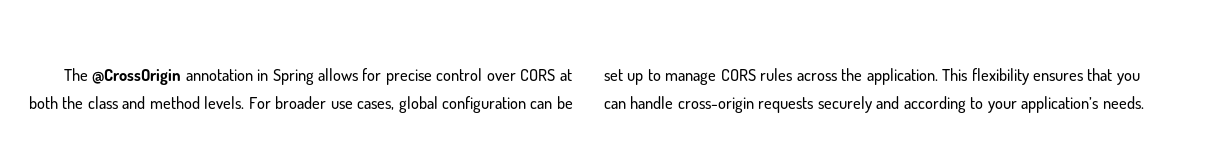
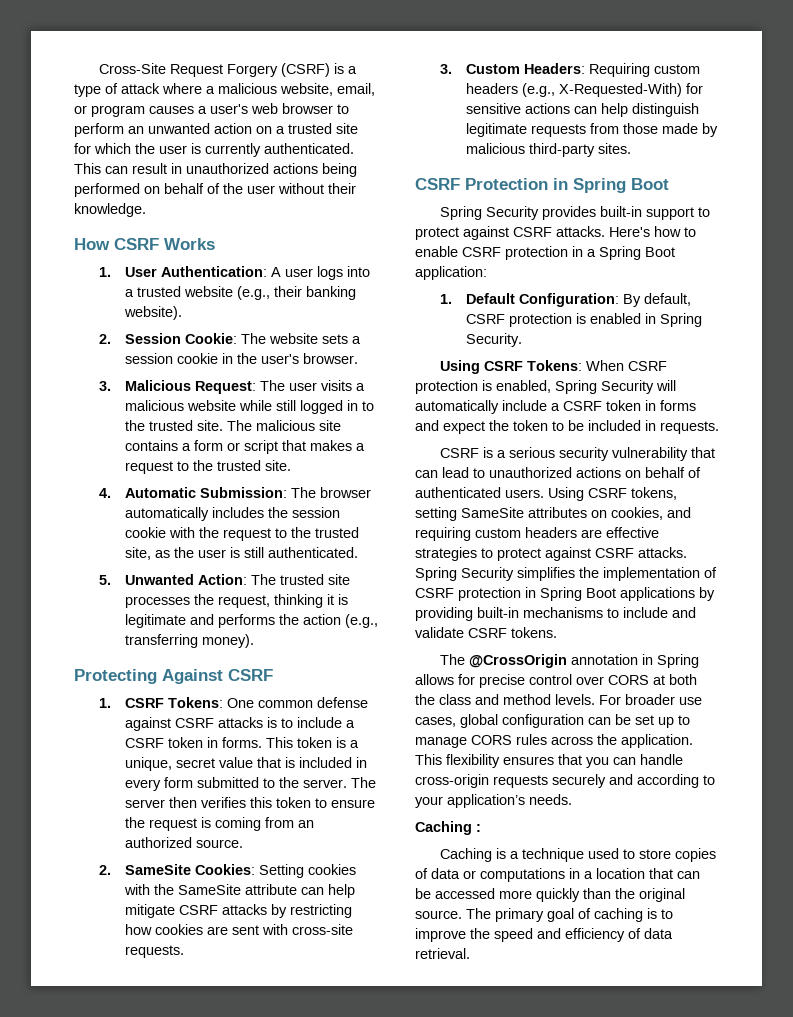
+ Cross-Site Request Forgery (CSRF) is a type of attack where a malicious website, email, or program causes a user's web browser to perform an unwanted action on a trusted site for which the user is currently authenticated. This can result in unauthorized actions being performed on behalf of the user without their knowledge.
+ How CSRF Works
+ 1. User Authentication: A user logs into a trusted website (e.g., their banking website).
+ 2. Session Cookie: The website sets a session cookie in the user's browser.
+ 3. Malicious Request: The user visits a malicious website while still logged in to the trusted site. The malicious site contains a form or script that makes a request to the trusted site.
+ 4. Automatic Submission: The browser automatically includes the session cookie with the request to the trusted site, as the user is still authenticated.
+ 5. Unwanted Action: The trusted site processes the request, thinking it is legitimate and performs the action (e.g., transferring money).
+ Protecting Against CSRF
+ 1. CSRF Tokens: One common defense against CSRF attacks is to include a CSRF token in forms. This token is a unique, secret value that is included in every form submitted to the server. The server then verifies this token to ensure the request is coming from an authorized source.
+ 2. SameSite Cookies: Setting cookies with the SameSite attribute can help mitigate CSRF attacks by restricting how cookies are sent with cross-site requests.
+ 3. Custom Headers: Requiring custom headers (e.g., X-Requested-With) for sensitive actions can help distinguish legitimate requests from those made by malicious third-party sites.
+ CSRF Protection in Spring Boot
+ Spring Security provides built-in support to protect against CSRF attacks. Here's how to enable CSRF protection in a Spring Boot application:
+ 1. Default Configuration: By default, CSRF protection is enabled in Spring Security.
+ Using CSRF Tokens: When CSRF protection is enabled, Spring Security will automatically include a CSRF token in forms and expect the token to be included in requests.
+ CSRF is a serious security vulnerability that can lead to unauthorized actions on behalf of authenticated users. Using CSRF tokens, setting SameSite attributes on cookies, and requiring custom headers are effective strategies to protect against CSRF attacks. Spring Security simplifies the implementation of CSRF protection in Spring Boot applications by providing built-in mechanisms to include and validate CSRF tokens.
+ Caching :
+ Caching is a technique used to store copies of data or computations in a location that can be accessed more quickly than the original source. The primary goal of caching is to improve the speed and efficiency of data retrieval.

